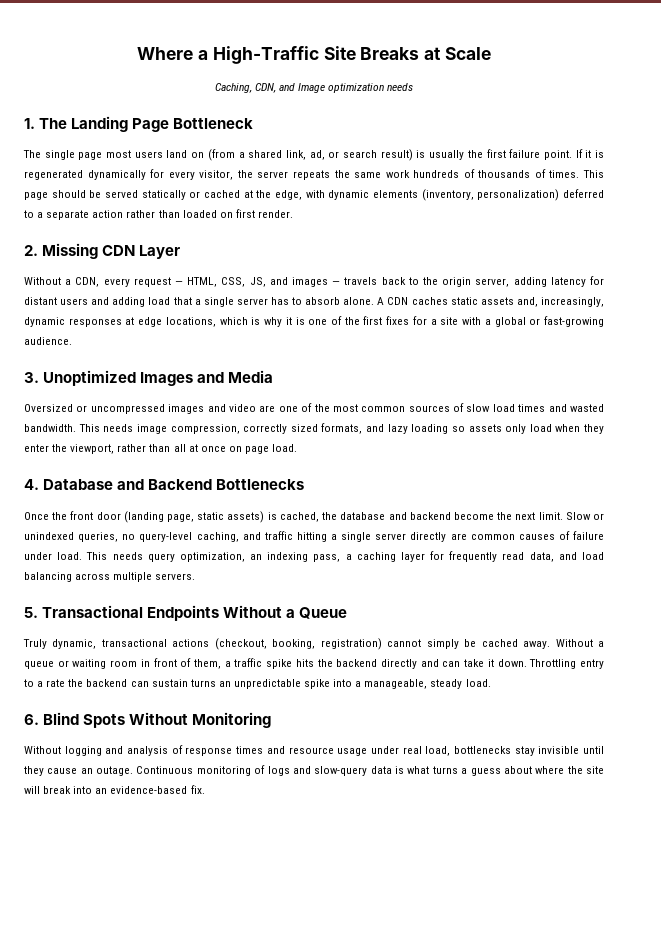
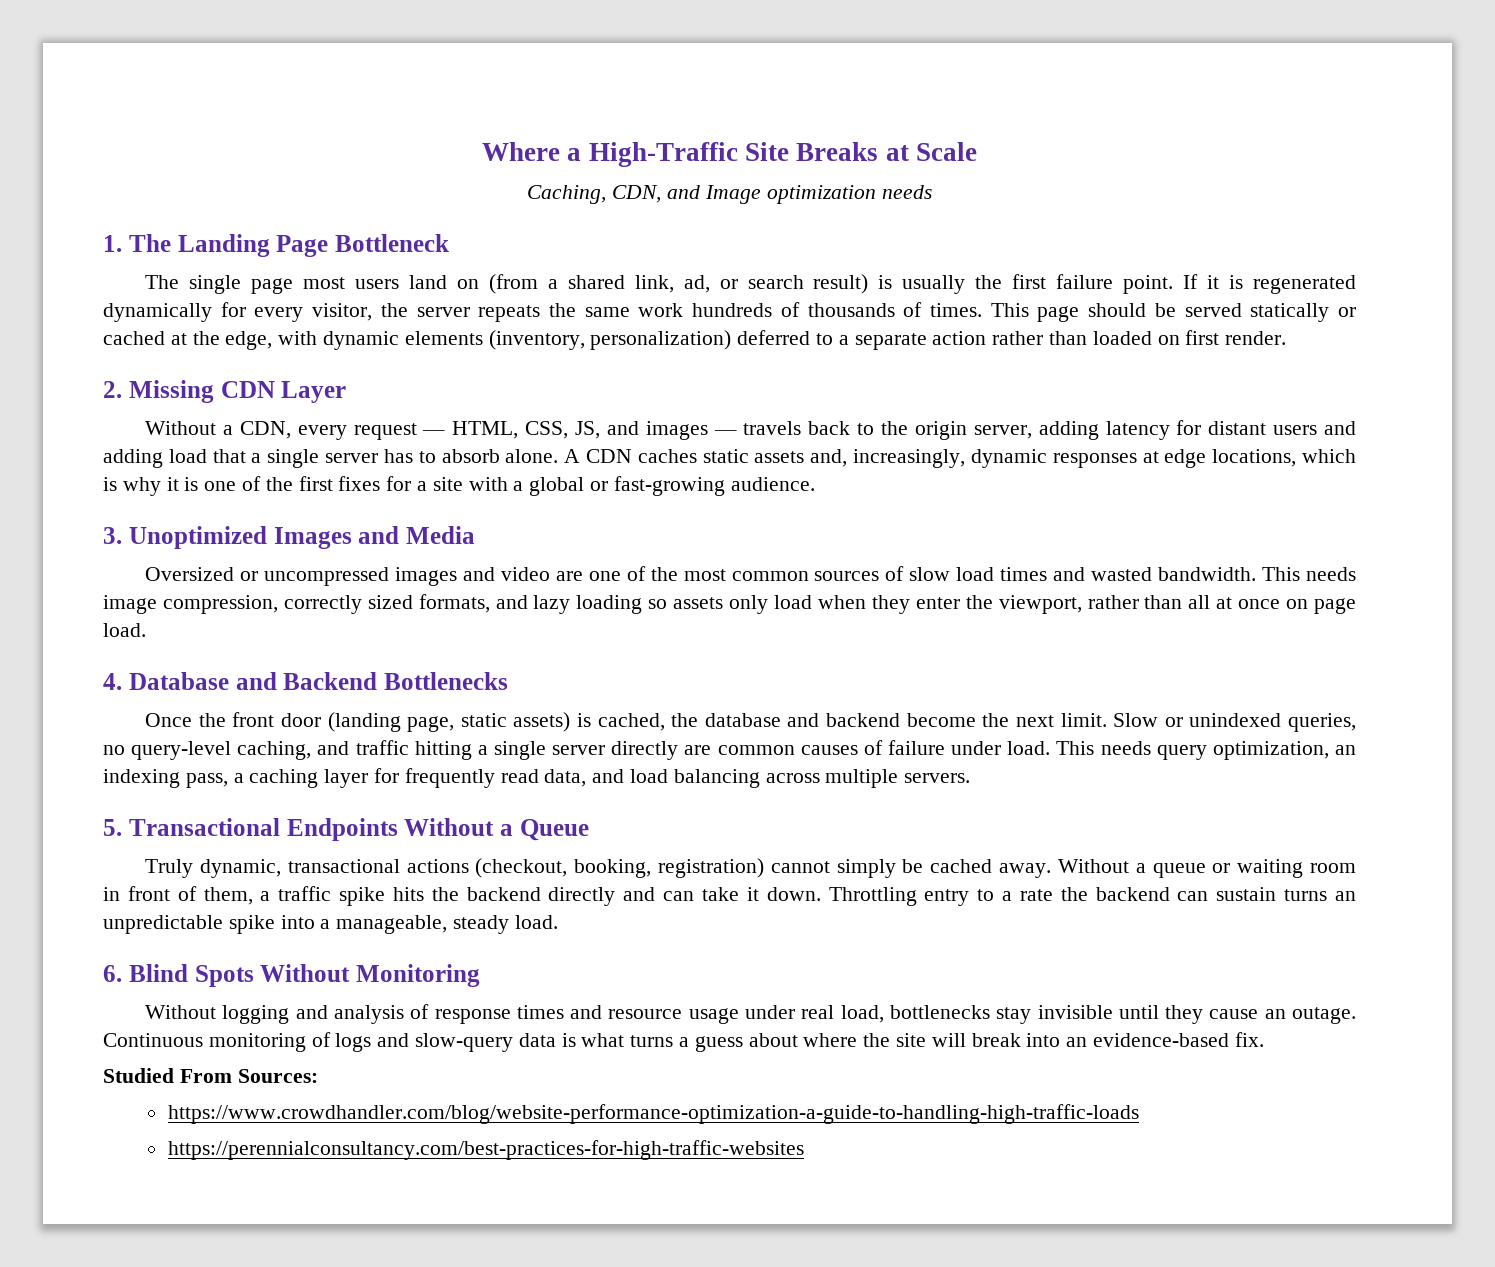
+ Studied From Sources:
+ https://www.crowdhandler.com/blog/website-performance-optimization-a-guide-to-handling-high-traffic-loads
+ https://perennialconsultancy.com/best-practices-for-high-traffic-websites

